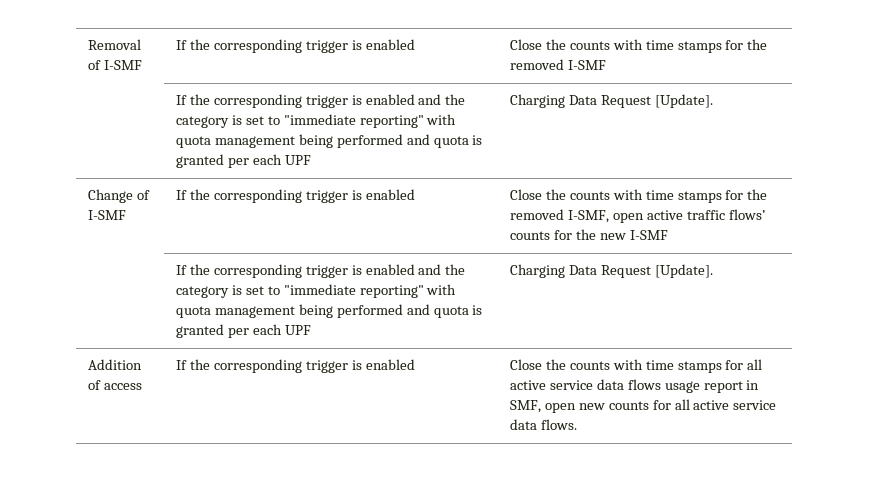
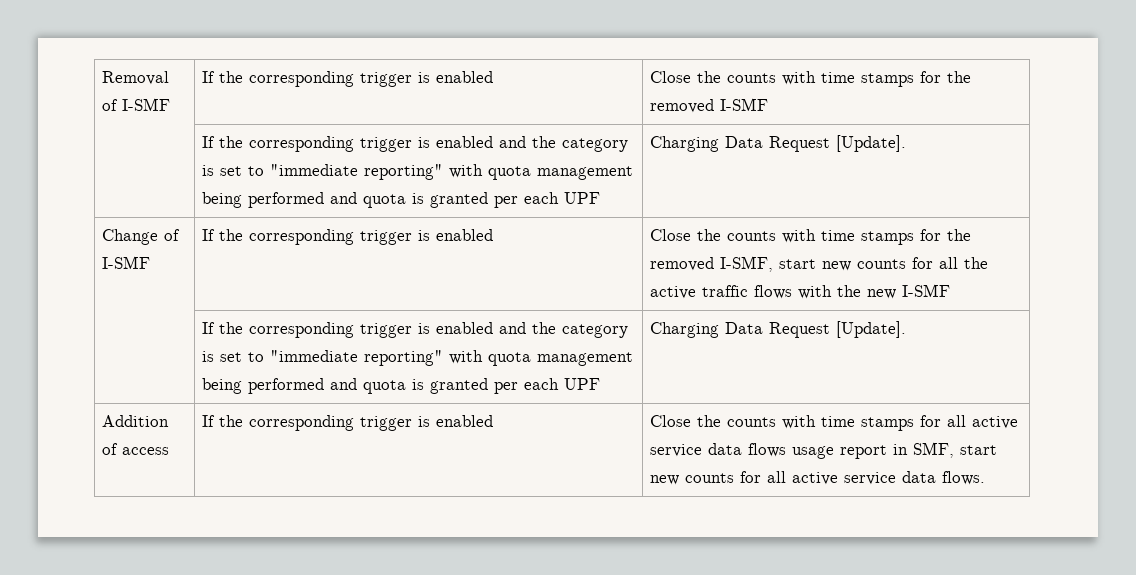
- Change of I-SMF | If the corresponding trigger is enabled | Close the counts with time stamps for the removed I-SMF, open active traffic flows’ counts for the new I-SMF
+ Change of I-SMF | If the corresponding trigger is enabled | Close the counts with time stamps for the removed I-SMF, start new counts for all the active traffic flows with the new I-SMF
- Addition of access | If the corresponding trigger is enabled | Close the counts with time stamps for all active service data flows usage report in SMF, open new counts for all active service data flows.
+ Addition of access | If the corresponding trigger is enabled | Close the counts with time stamps for all active service data flows usage report in SMF, start new counts for all active service data flows.

